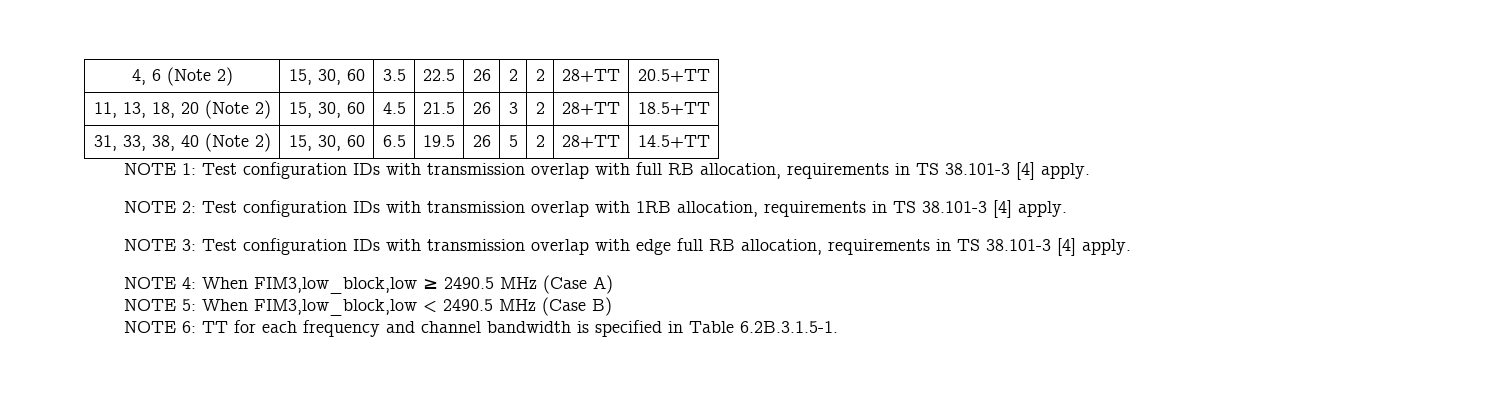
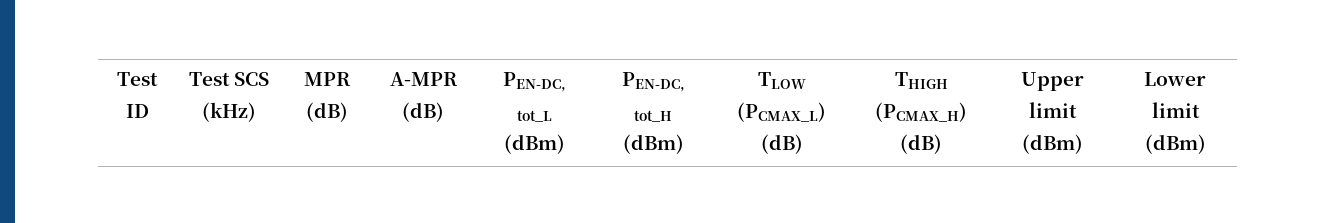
- 4, 6 (Note 2) | 15, 30, 60 | 3.5 | 22.5 | 26 | 2 | 2 | 28+TT | 20.5+TT
- 11, 13, 18, 20 (Note 2) | 15, 30, 60 | 4.5 | 21.5 | 26 | 3 | 2 | 28+TT | 18.5+TT
- 31, 33, 38, 40 (Note 2) | 15, 30, 60 | 6.5 | 19.5 | 26 | 5 | 2 | 28+TT | 14.5+TT
- NOTE 1: Test configuration IDs with transmission overlap with full RB allocation, requirements in TS 38.101-3 [4] apply.
- NOTE 2: Test configuration IDs with transmission overlap with 1RB allocation, requirements in TS 38.101-3 [4] apply.
- NOTE 3: Test configuration IDs with transmission overlap with edge full RB allocation, requirements in TS 38.101-3 [4] apply.
- NOTE 4: When FIM3,low_block,low ≥ 2490.5 MHz (Case A)
- NOTE 5: When FIM3,low_block,low < 2490.5 MHz (Case B)
- NOTE 6: TT for each frequency and channel bandwidth is specified in Table 6.2B.3.1.5-1.
+ Test ID | Test SCS (kHz) | MPR (dB) | A-MPR (dB) | PEN-DC, tot_L (dBm) | PEN-DC, tot_H (dBm) | TLOW (PCMAX_L) (dB) | THIGH (PCMAX_H) (dB) | Upper limit (dBm) | Lower limit (dBm)

